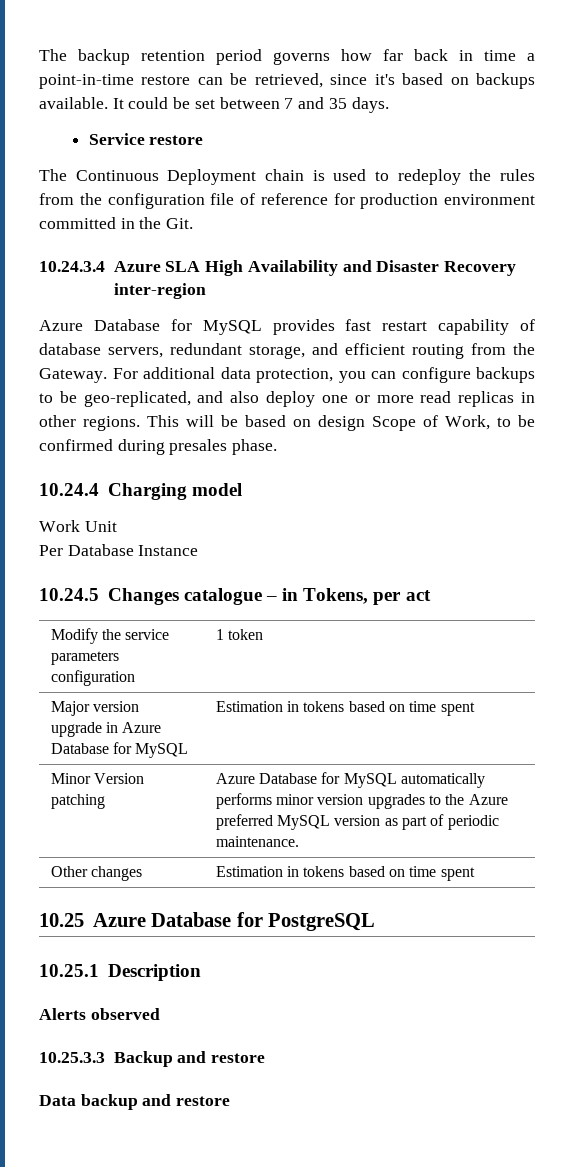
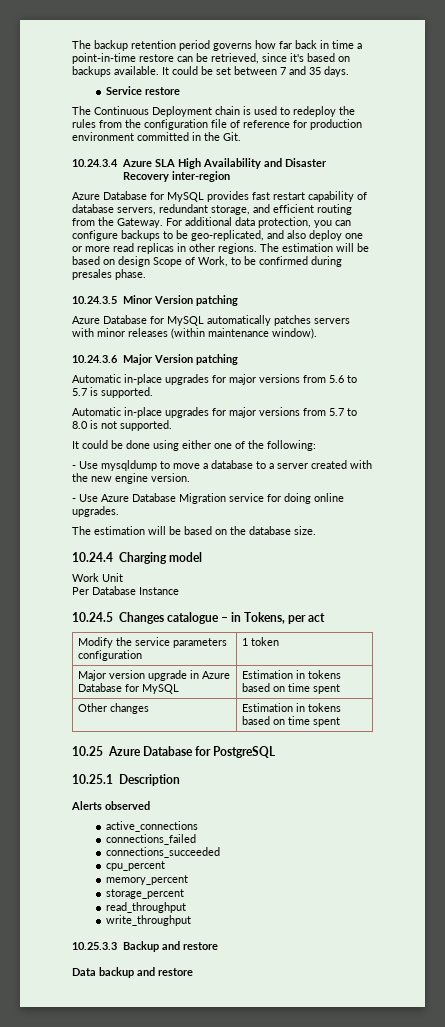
- This will be based on design Scope of Work, to be confirmed during presales phase.
+ The estimation will be based on design Scope of Work, to be confirmed during presales phase.
+ 10.24.3.5 Minor Version patching
+ Azure Database for MySQL automatically patches servers with minor releases (within maintenance window).
+ 10.24.3.6 Major Version patching
+ Automatic in-place upgrades for major versions from 5.6 to 5.7 is supported.
+ Automatic in-place upgrades for major versions from 5.7 to 8.0 is not supported.
+ It could be done using either one of the following:
+ - Use mysqldump to move a database to a server created with the new engine version.
+ - Use Azure Database Migration service for doing online upgrades.
+ The estimation will be based on the database size.
- Minor Version patching | Azure Database for MySQL automatically performs minor version upgrades to the Azure preferred MySQL version as part of periodic maintenance.
+ active_connections
+ connections_failed
+ connections_succeeded
+ cpu_percent
+ memory_percent
+ storage_percent
+ read_throughput
+ write_throughput

